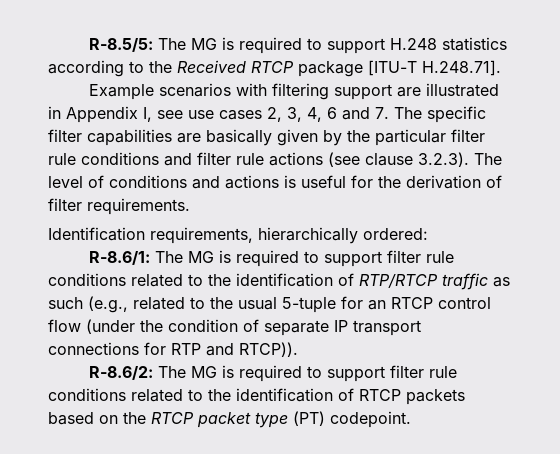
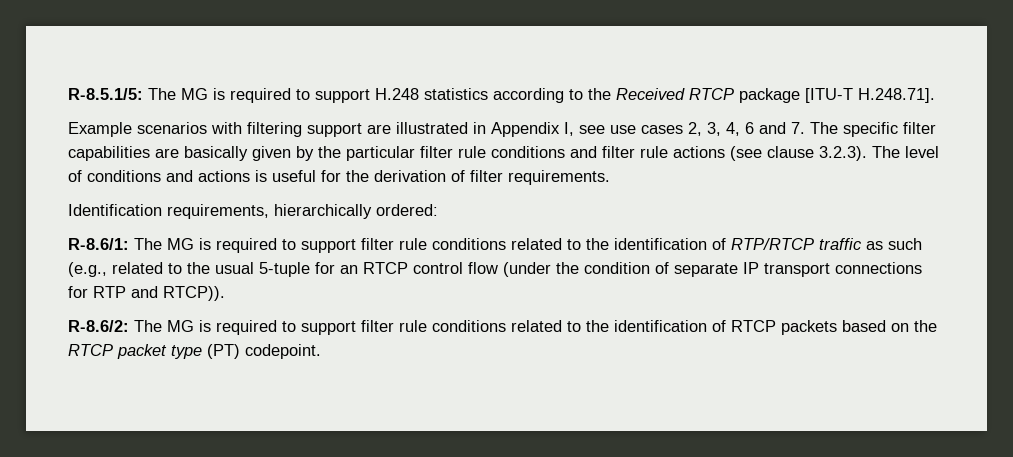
- R-8.5/5: The MG is required to support H.248 statistics according to the Received RTCP package [ITU-T H.248.71].
+ R-8.5.1/5: The MG is required to support H.248 statistics according to the Received RTCP package [ITU-T H.248.71].

